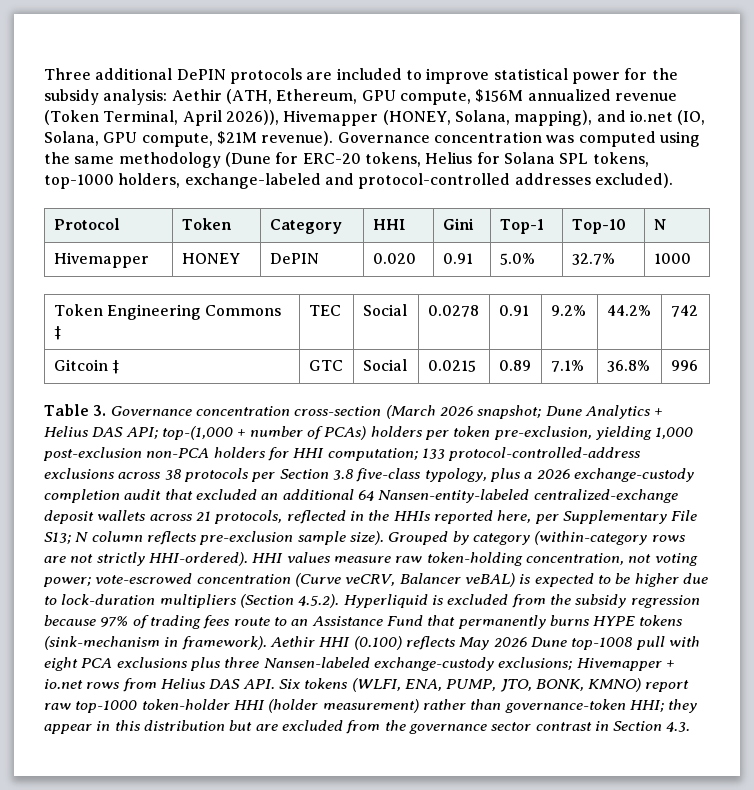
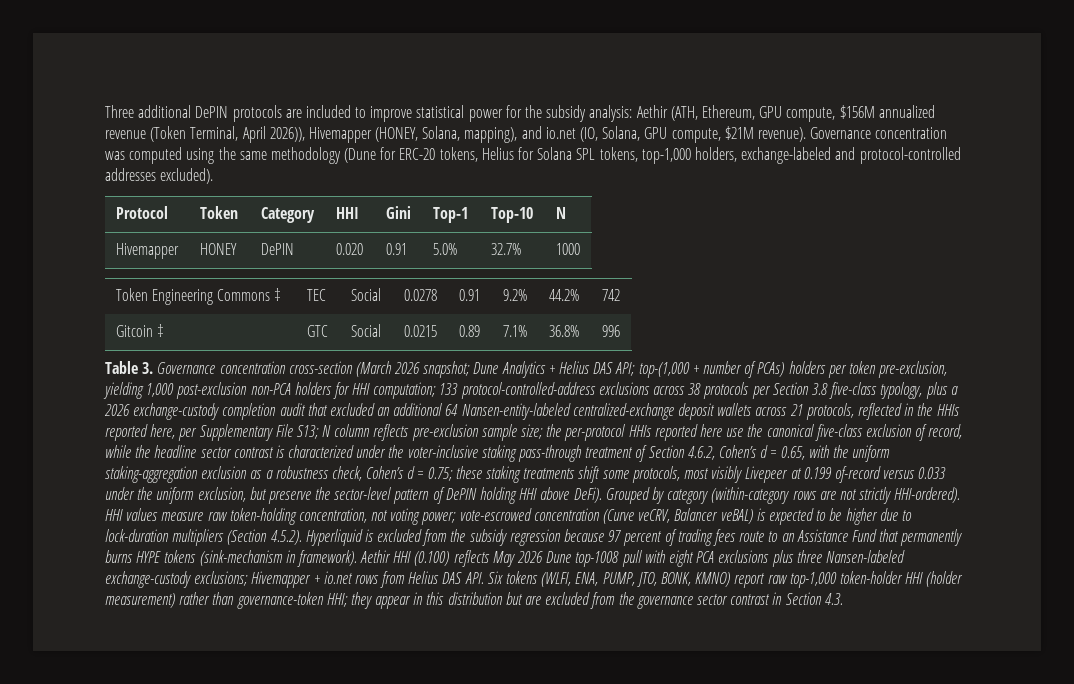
- Governance concentration was computed using the same methodology (Dune for ERC-20 tokens, Helius for Solana SPL tokens, top-1000 holders, exchange-labeled and protocol-controlled addresses excluded).
+ Governance concentration was computed using the same methodology (Dune for ERC-20 tokens, Helius for Solana SPL tokens, top-1,000 holders, exchange-labeled and protocol-controlled addresses excluded).
- N column reflects pre-exclusion sample size).
+ N column reflects pre-exclusion sample size; the per-protocol HHIs reported here use the canonical five-class exclusion of record, while the headline sector contrast is characterized under the voter-inclusive staking pass-through treatment of Section 4.6.2, Cohen’s d = 0.65, with the uniform staking-aggregation exclusion as a robustness check, Cohen’s d = 0.75; these staking treatments shift some protocols, most visibly Livepeer at 0.199 of-record versus 0.033 under the uniform exclusion, but preserve the sector-level pattern of DePIN holding HHI above DeFi).
- HHI values measure raw token-holding concentration, not voting power; vote-escrowed concentration (Curve veCRV, Balancer veBAL) is expected to be higher due to lock-duration multipliers (Section 4.5.2). Hyperliquid is excluded from the subsidy regression because 97% of trading fees route to an Assistance Fund that permanently burns HYPE tokens (sink-mechanism in framework).
+ HHI values measure raw token-holding concentration, not voting power; vote-escrowed concentration (Curve veCRV, Balancer veBAL) is expected to be higher due to lock-duration multipliers (Section 4.5.2). Hyperliquid is excluded from the subsidy regression because 97 percent of trading fees route to an Assistance Fund that permanently burns HYPE tokens (sink-mechanism in framework).
- Aethir HHI (0.100) reflects May 2026 Dune top-1008 pull with eight PCA exclusions plus three Nansen-labeled exchange-custody exclusions; Hivemapper + io.net rows from Helius DAS API. Six tokens (WLFI, ENA, PUMP, JTO, BONK, KMNO) report raw top-1000 token-holder HHI (holder measurement) rather than governance-token HHI; they appear in this distribution but are excluded from the governance sector contrast in Section 4.3.
+ Aethir HHI (0.100) reflects May 2026 Dune top-1008 pull with eight PCA exclusions plus three Nansen-labeled exchange-custody exclusions; Hivemapper + io.net rows from Helius DAS API. Six tokens (WLFI, ENA, PUMP, JTO, BONK, KMNO) report raw top-1,000 token-holder HHI (holder measurement) rather than governance-token HHI; they appear in this distribution but are excluded from the governance sector contrast in Section 4.3.

